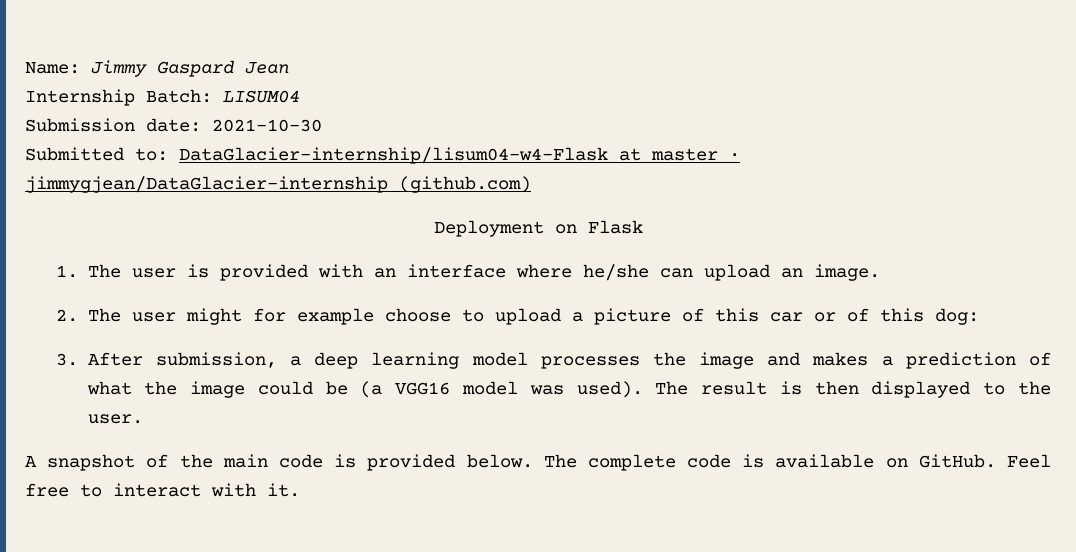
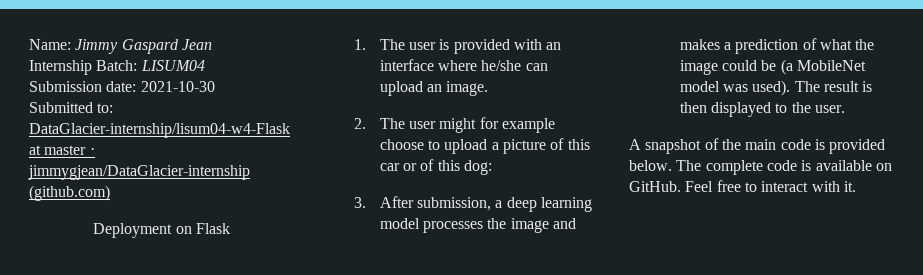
- 3. After submission, a deep learning model processes the image and makes a prediction of what the image could be (a VGG16 model was used).
+ 3. After submission, a deep learning model processes the image and makes a prediction of what the image could be (a MobileNet model was used).

